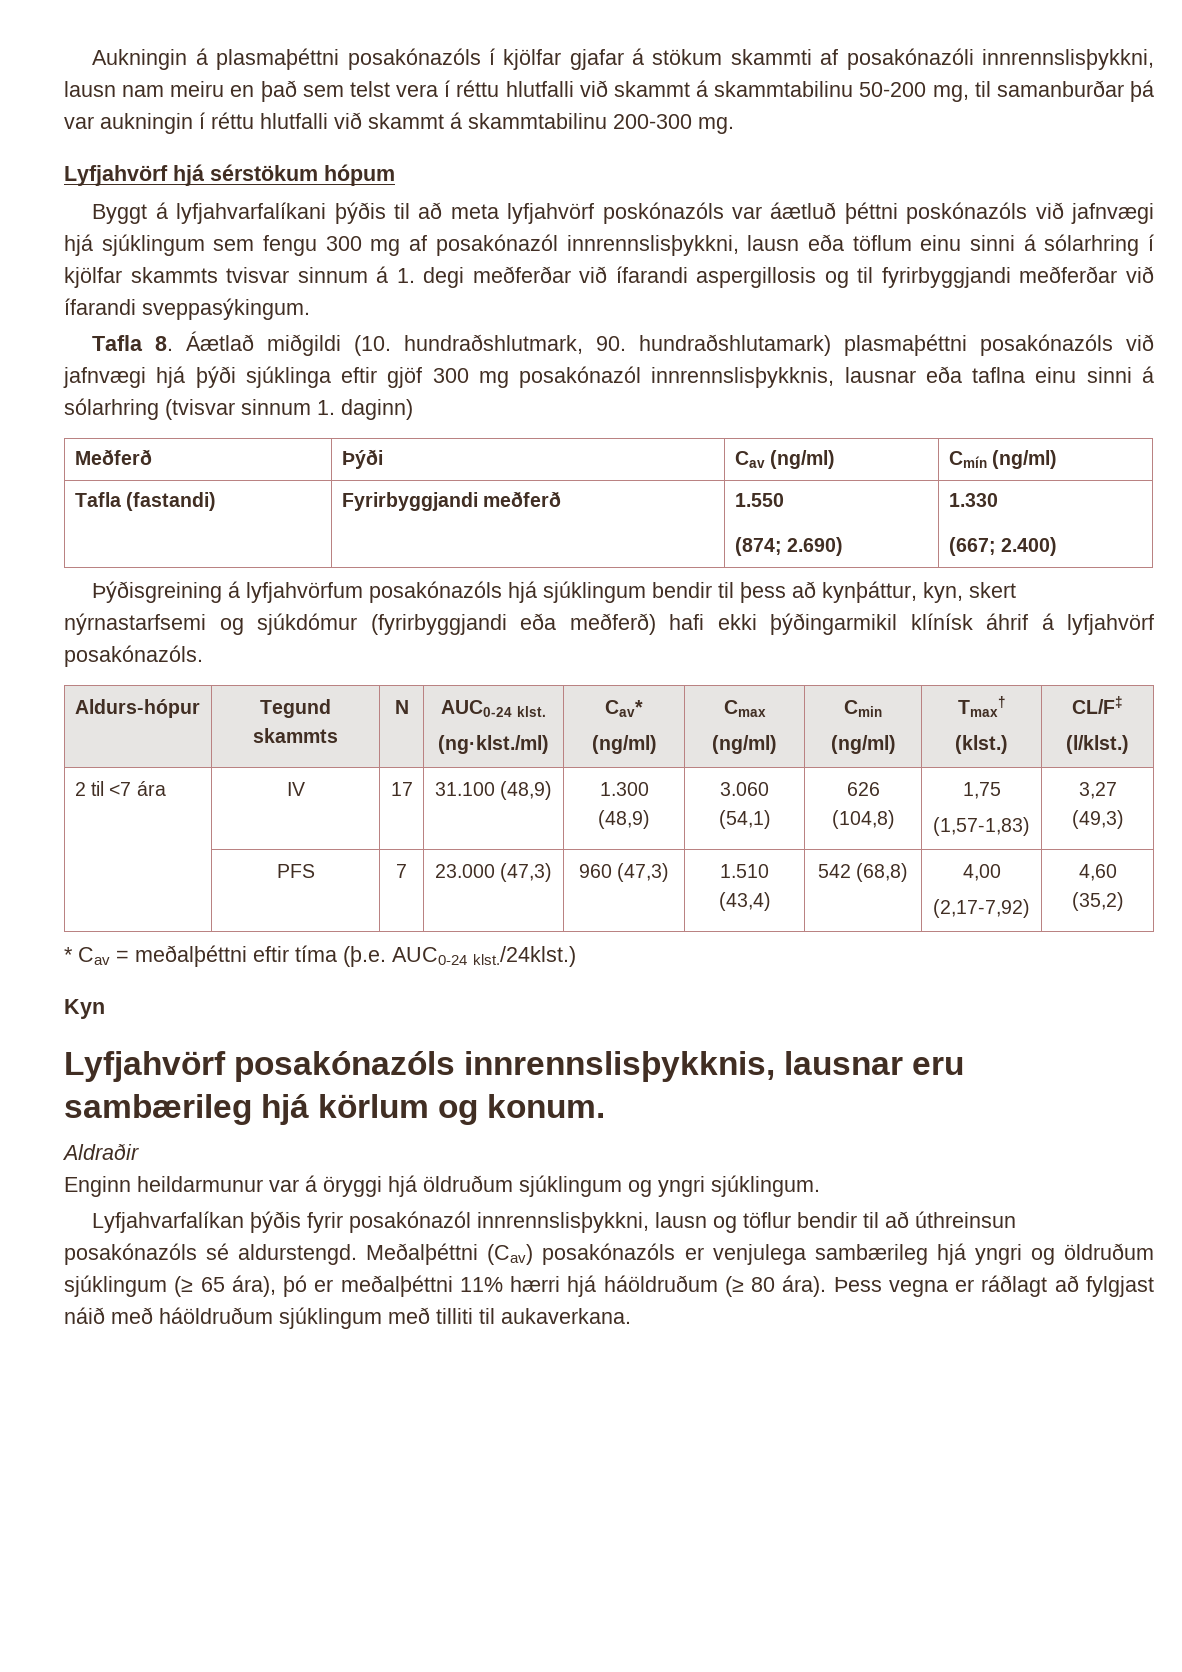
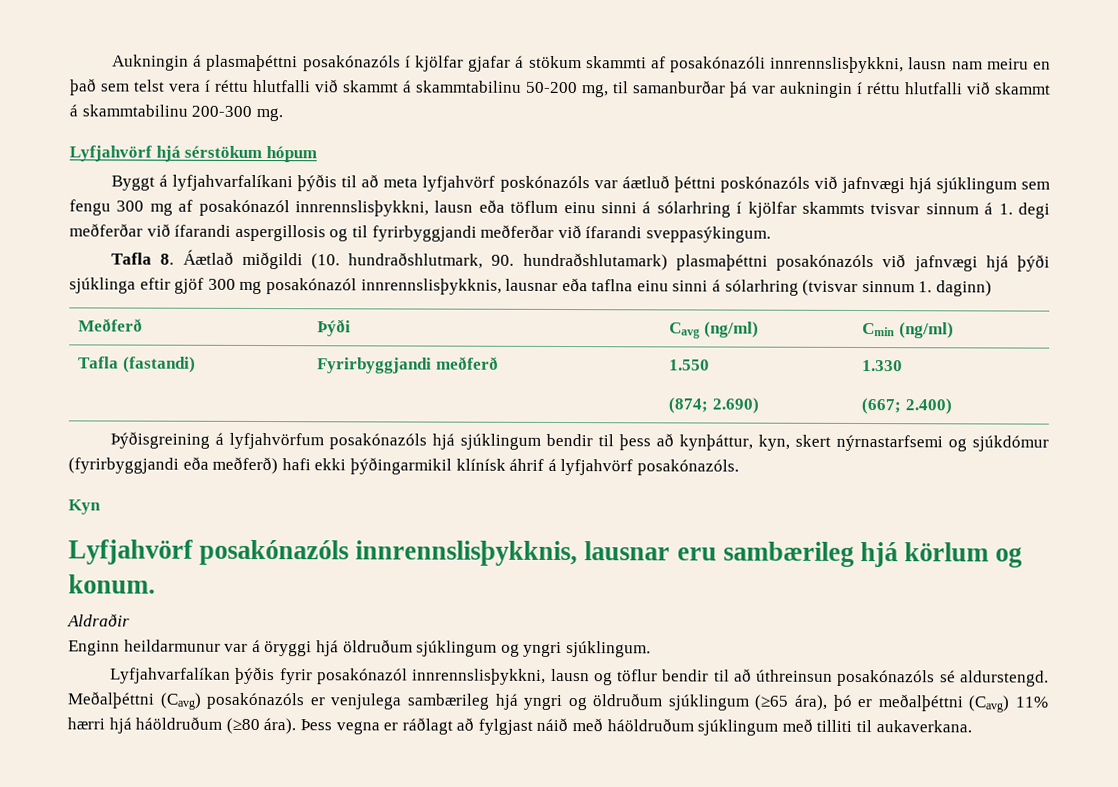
- Meðferð | Þýði | Cav (ng/ml) | Cmín (ng/ml)
+ Meðferð | Þýði | Cavg (ng/ml) | Cmin (ng/ml)
- Aldurs-hópur | Tegund skammts | N | AUC0-24 klst.
- (ng·klst./ml) | Cav*
- (ng/ml) | Cmax
- (ng/ml) | Cmin
- (ng/ml) | Tmax†
- (klst.) | CL/F‡
- (l/klst.)
- 2 til <7 ára | IV | 17 | 31.100 (48,9) | 1.300 (48,9) | 3.060 (54,1) | 626 (104,8) | 1,75
- (1,57-1,83) | 3,27 (49,3)
- | PFS | 7 | 23.000 (47,3) | 960 (47,3) | 1.510 (43,4) | 542 (68,8) | 4,00
- (2,17-7,92) | 4,60 (35,2)
- * Cav = meðalþéttni eftir tíma (þ.e. AUC0-24 klst./24klst.)
- Meðalþéttni (Cav) posakónazóls er venjulega sambærileg hjá yngri og öldruðum sjúklingum (≥ 65 ára), þó er meðalþéttni 11% hærri hjá háöldruðum (≥ 80 ára).
+ Meðalþéttni (Cavg) posakónazóls er venjulega sambærileg hjá yngri og öldruðum sjúklingum (≥65 ára), þó er meðalþéttni (Cavg) 11% hærri hjá háöldruðum (≥80 ára).

